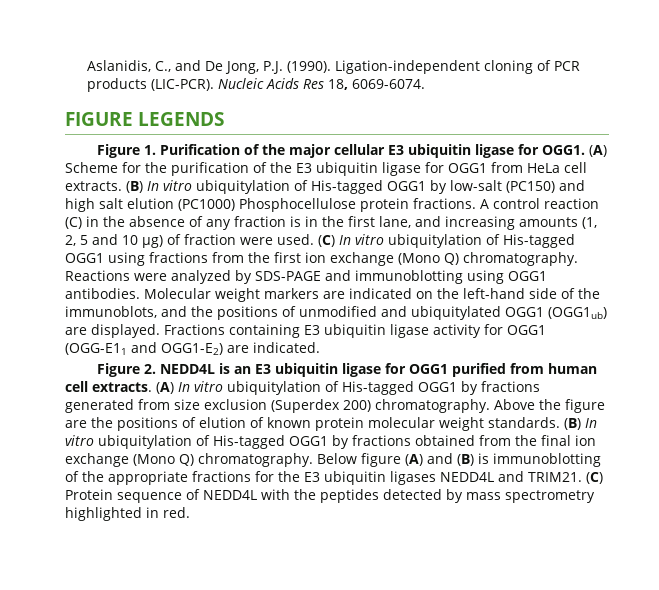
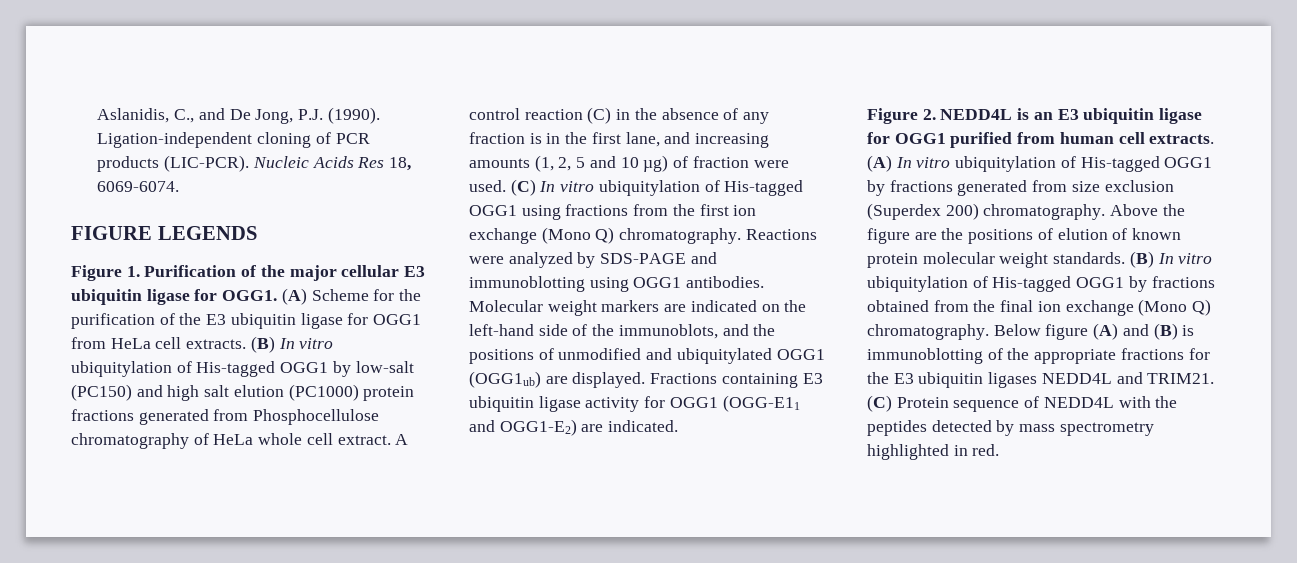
- (B) In vitro ubiquitylation of His-tagged OGG1 by low-salt (PC150) and high salt elution (PC1000) Phosphocellulose protein fractions.
+ (B) In vitro ubiquitylation of His-tagged OGG1 by low-salt (PC150) and high salt elution (PC1000) protein fractions generated from Phosphocellulose chromatography of HeLa whole cell extract.

